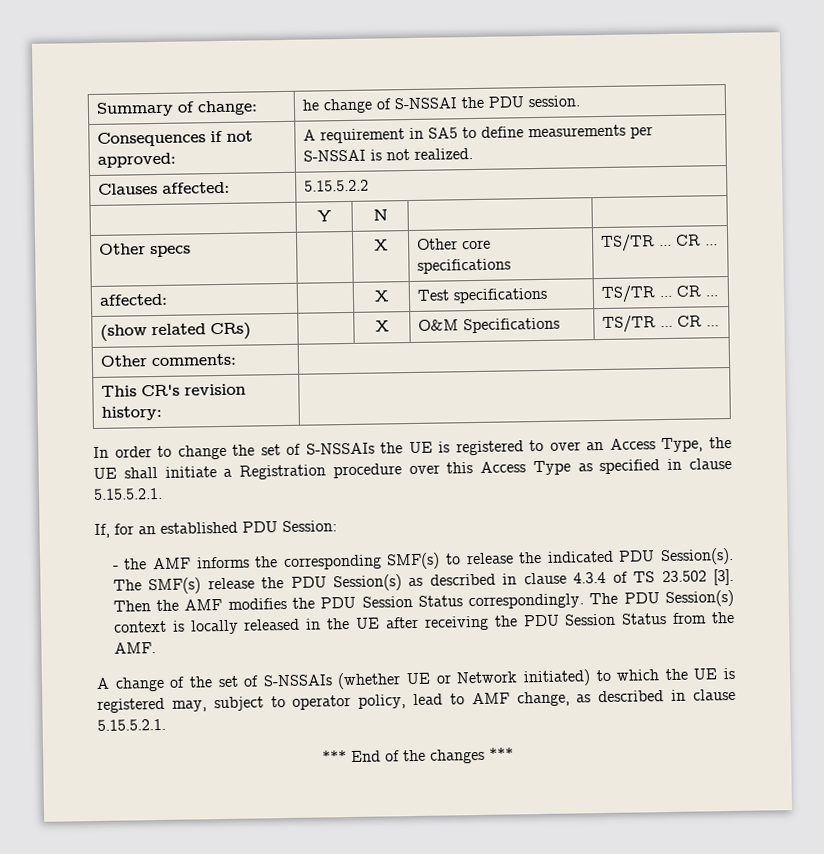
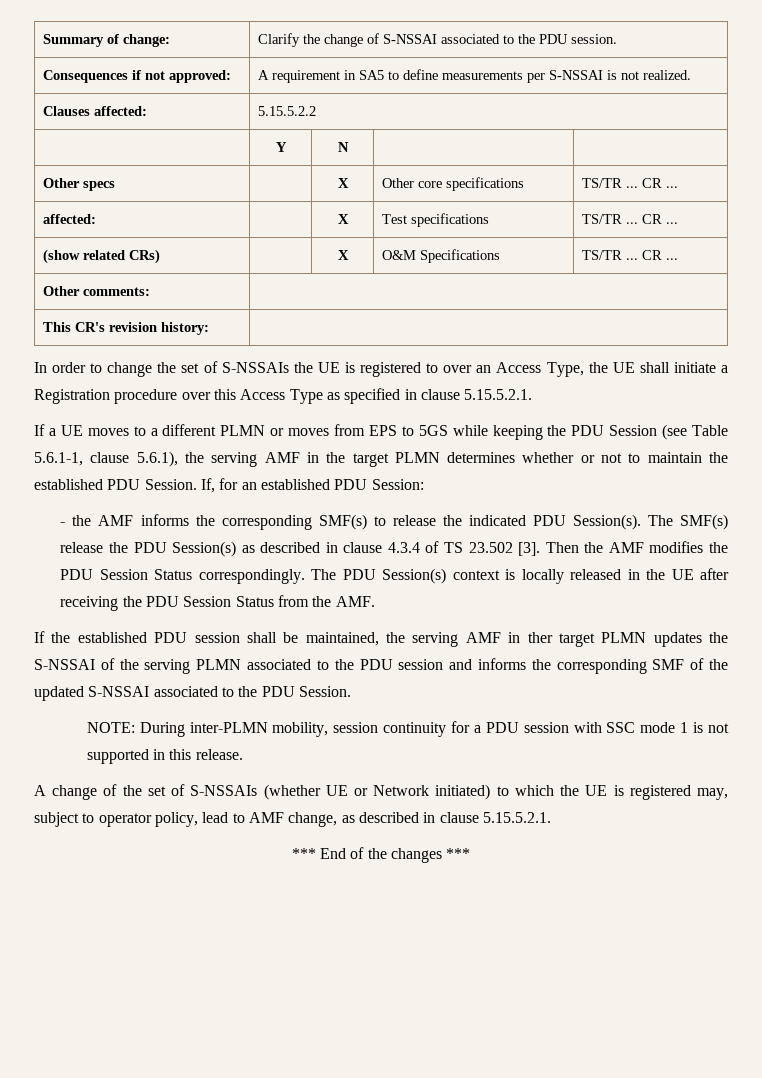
- Summary of change: | he change of S-NSSAI the PDU session.
+ Summary of change: | Clarify the change of S-NSSAI associated to the PDU session.
+ If a UE moves to a different PLMN or moves from EPS to 5GS while keeping the PDU Session (see Table 5.6.1-1, clause 5.6.1), the serving AMF in the target PLMN determines whether or not to maintain the established PDU Session.
+ If the established PDU session shall be maintained, the serving AMF in ther target PLMN updates the S-NSSAI of the serving PLMN associated to the PDU session and informs the corresponding SMF of the updated S-NSSAI associated to the PDU Session.
+ NOTE: During inter-PLMN mobility, session continuity for a PDU session with SSC mode 1 is not supported in this release.

